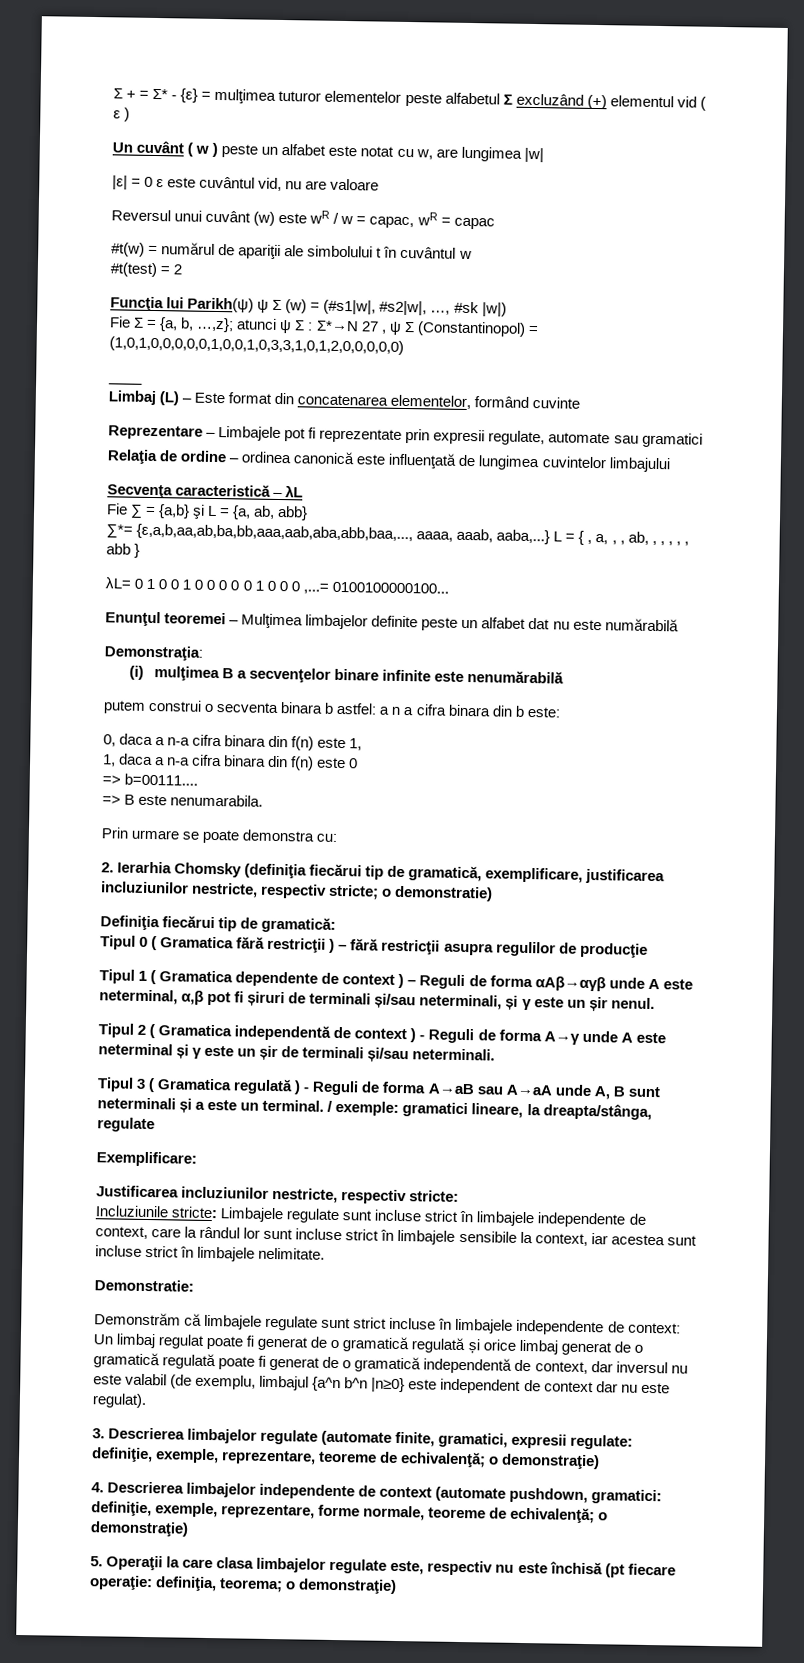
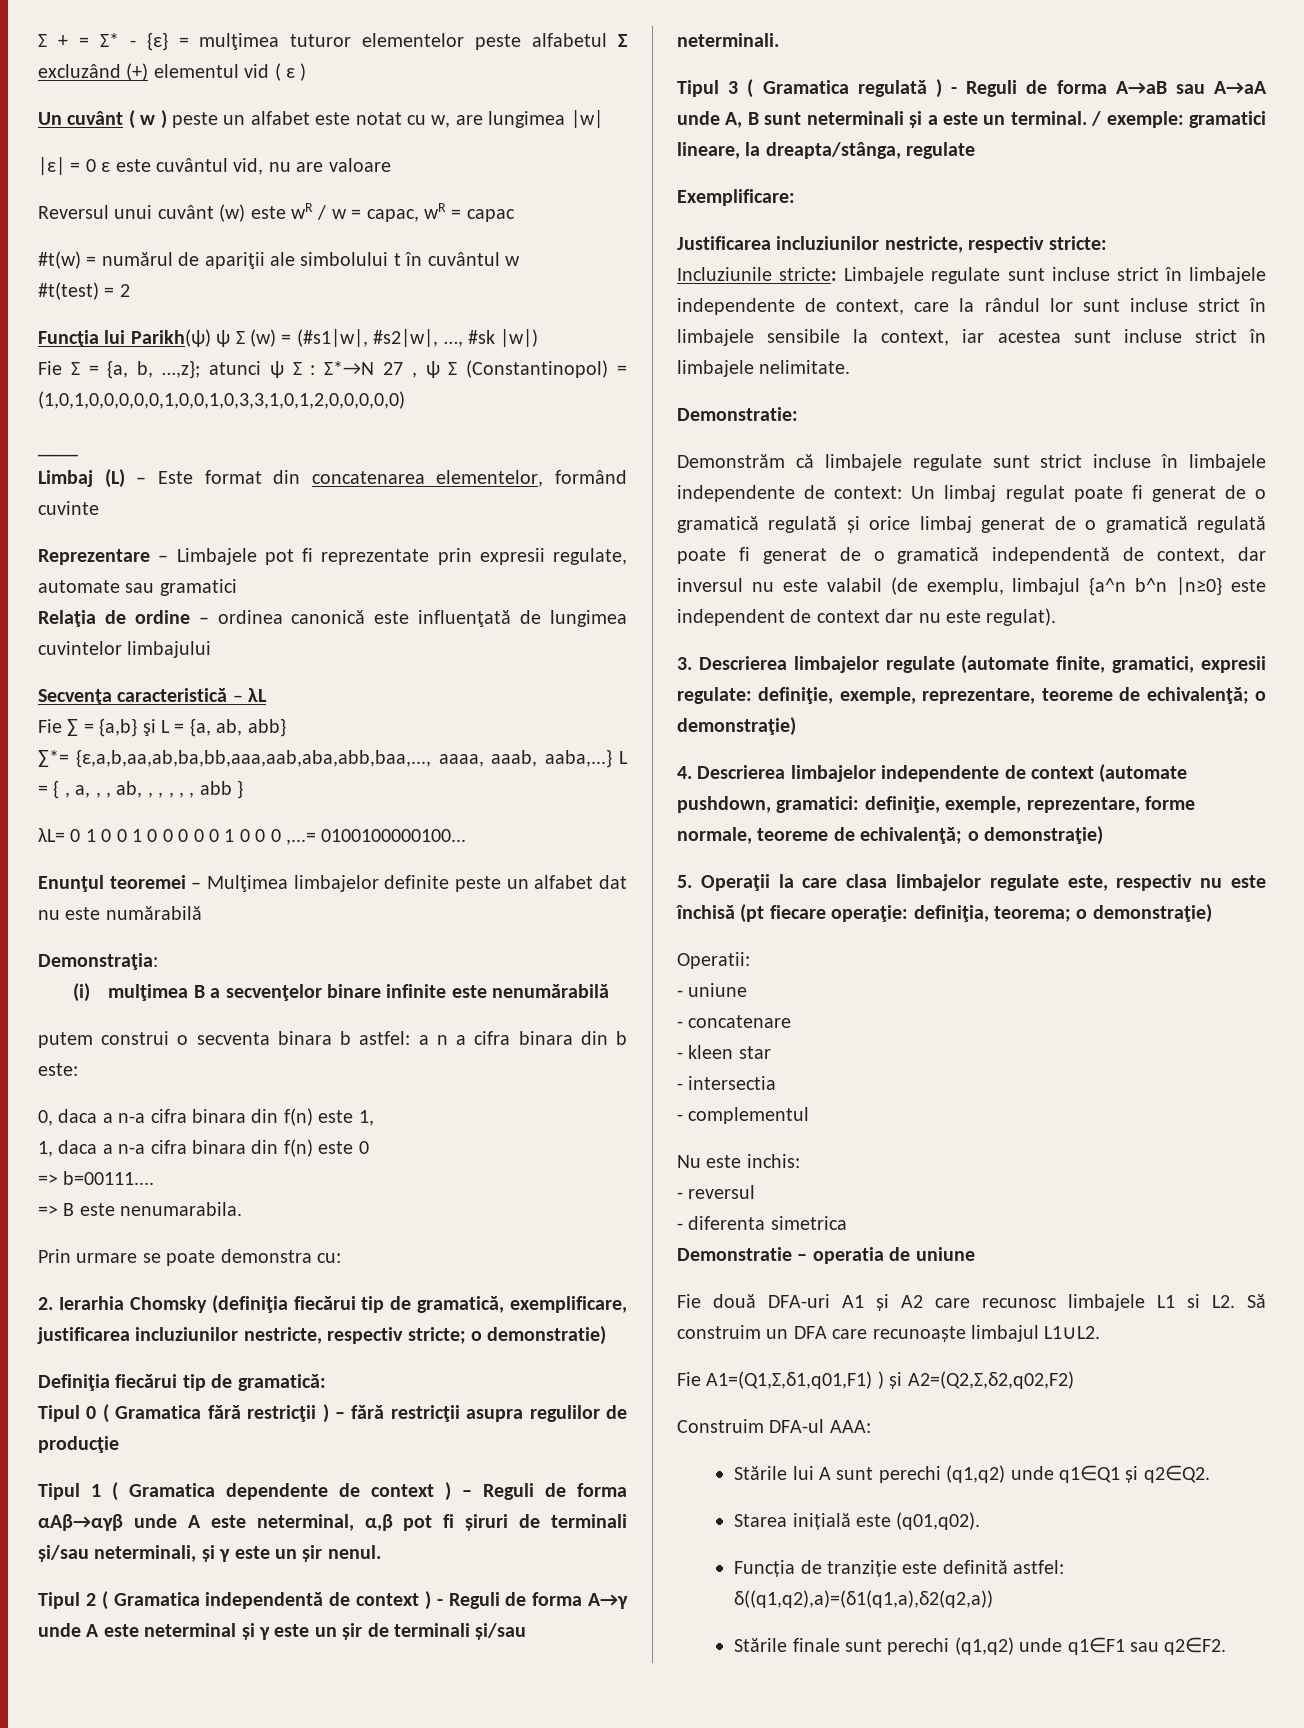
+ Operatii:
+ - uniune
+ - concatenare
+ - kleen star
+ - intersectia
+ - complementul
+ Nu este inchis:
+ - reversul
+ - diferenta simetrica
+ Demonstratie – operatia de uniune
+ Fie două DFA-uri A1 și A2 care recunosc limbajele L1 si L2. Să construim un DFA care recunoaște limbajul L1∪L2.
+ Fie A1=(Q1,Σ,δ1,q01,F1) ) și A2=(Q2,Σ,δ2,q02,F2)
+ Construim DFA-ul AAA:
+ Stările lui A sunt perechi (q1,q2) unde q1∈Q1 și q2∈Q2.
+ Starea inițială este (q01,q02).
+ Funcția de tranziție este definită astfel: δ((q1,q2),a)=(δ1(q1,a),δ2(q2,a))
+ Stările finale sunt perechi (q1,q2) unde q1∈F1 sau q2∈F2.

